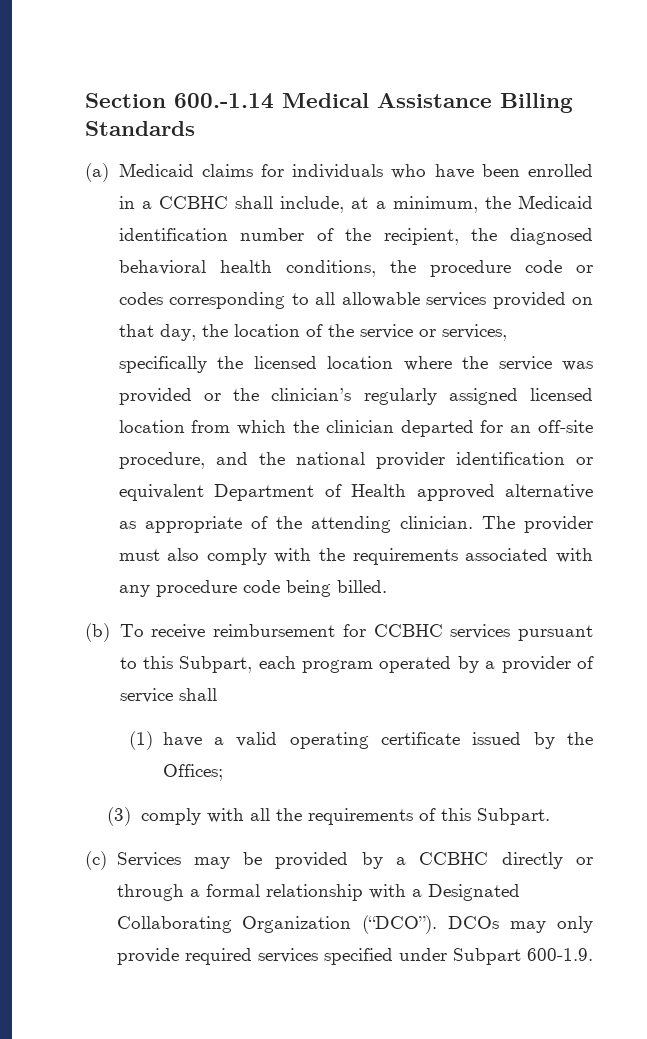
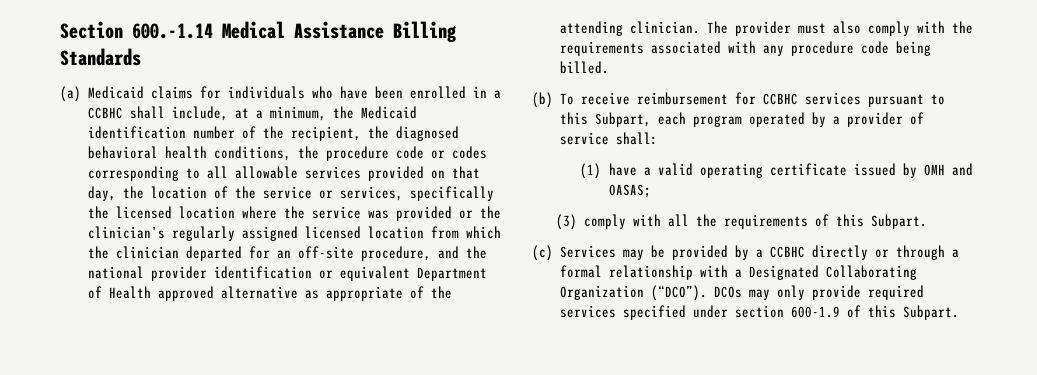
- (b) To receive reimbursement for CCBHC services pursuant to this Subpart, each program operated by a provider of service shall
+ (b) To receive reimbursement for CCBHC services pursuant to this Subpart, each program operated by a provider of service shall:
- (1) have a valid operating certificate issued by the Offices;
+ (1) have a valid operating certificate issued by OMH and OASAS;
- DCOs may only provide required services specified under Subpart 600-1.9.
+ DCOs may only provide required services specified under section 600-1.9 of this Subpart.

